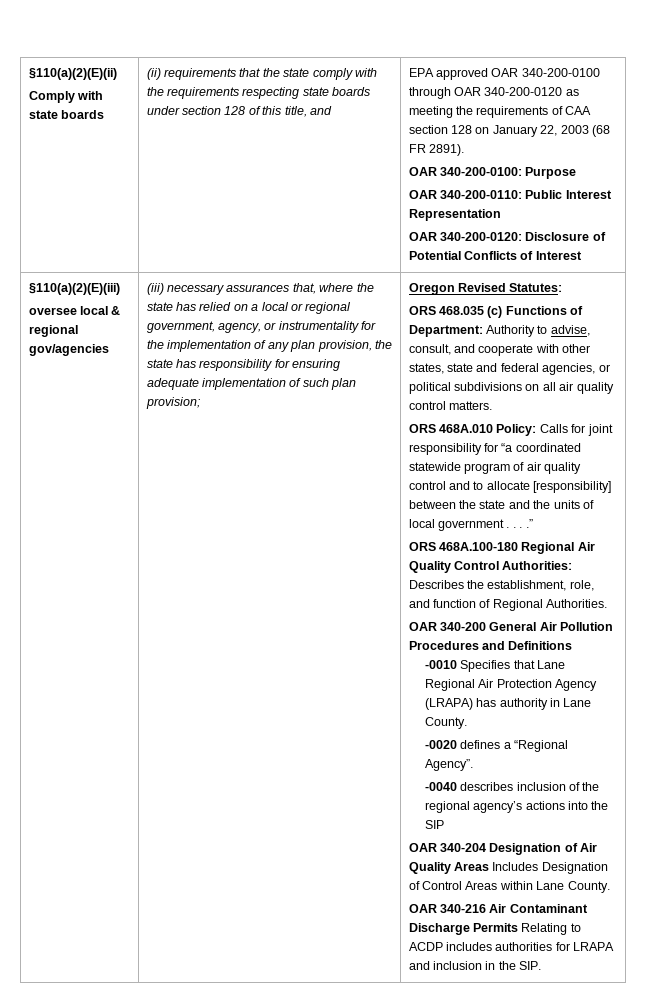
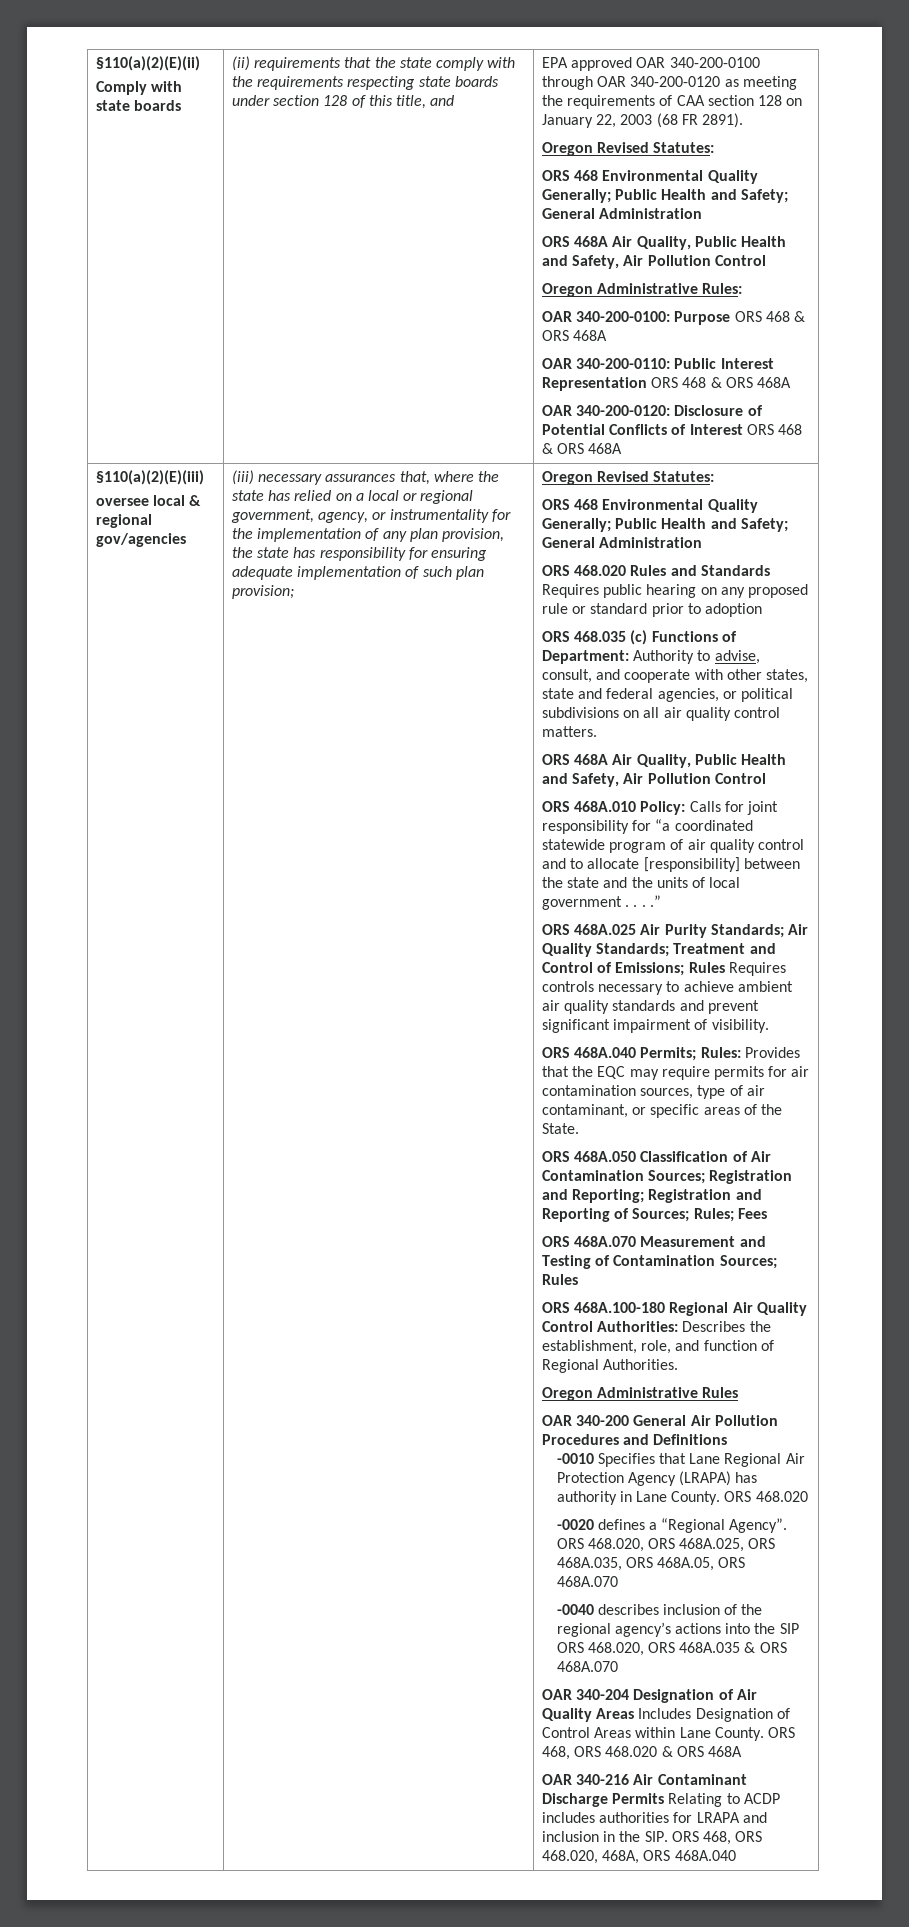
  EPA approved OAR 340-200-0100 through OAR 340-200-0120 as meeting the requirements of CAA section 128 on January 22, 2003 (68 FR 2891).
- OAR 340-200-0100: Purpose
+ Oregon Revised Statutes:
+ ORS 468 Environmental Quality Generally; Public Health and Safety; General Administration
+ ORS 468A Air Quality, Public Health and Safety, Air Pollution Control
+ Oregon Administrative Rules:
+ OAR 340-200-0100: Purpose ORS 468 & ORS 468A
- OAR 340-200-0110: Public Interest Representation
+ OAR 340-200-0110: Public Interest Representation ORS 468 & ORS 468A
- OAR 340-200-0120: Disclosure of Potential Conflicts of Interest
+ OAR 340-200-0120: Disclosure of Potential Conflicts of Interest ORS 468 & ORS 468A
  (iii) necessary assurances that, where the state has relied on a local or regional government, agency, or instrumentality for the implementation of any plan provision, the state has responsibility for ensuring adequate implementation of such plan provision; | Oregon Revised Statutes:
+ ORS 468 Environmental Quality Generally; Public Health and Safety; General Administration
+ ORS 468.020 Rules and Standards Requires public hearing on any proposed rule or standard prior to adoption
  ORS 468.035 (c) Functions of Department: Authority to advise, consult, and cooperate with other states, state and federal agencies, or political subdivisions on all air quality control matters.
+ ORS 468A Air Quality, Public Health and Safety, Air Pollution Control
+ ORS 468A.025 Air Purity Standards; Air Quality Standards; Treatment and Control of Emissions; Rules Requires controls necessary to achieve ambient air quality standards and prevent significant impairment of visibility.
+ ORS 468A.040 Permits; Rules: Provides that the EQC may require permits for air contamination sources, type of air contaminant, or specific areas of the State.
+ ORS 468A.050 Classification of Air Contamination Sources; Registration and Reporting; Registration and Reporting of Sources; Rules; Fees
+ ORS 468A.070 Measurement and Testing of Contamination Sources; Rules
+ Oregon Administrative Rules
- -0010 Specifies that Lane Regional Air Protection Agency (LRAPA) has authority in Lane County.
+ -0010 Specifies that Lane Regional Air Protection Agency (LRAPA) has authority in Lane County. ORS 468.020
+ ORS 468.020, ORS 468A.025, ORS 468A.035, ORS 468A.05, ORS 468A.070
- -0040 describes inclusion of the regional agency’s actions into the SIP
+ -0040 describes inclusion of the regional agency’s actions into the SIP ORS 468.020, ORS 468A.035 & ORS 468A.070
+ ORS 468, ORS 468.020 & ORS 468A
- OAR 340-216 Air Contaminant Discharge Permits Relating to ACDP includes authorities for LRAPA and inclusion in the SIP.
+ OAR 340-216 Air Contaminant Discharge Permits Relating to ACDP includes authorities for LRAPA and inclusion in the SIP. ORS 468, ORS 468.020, 468A, ORS 468A.040

